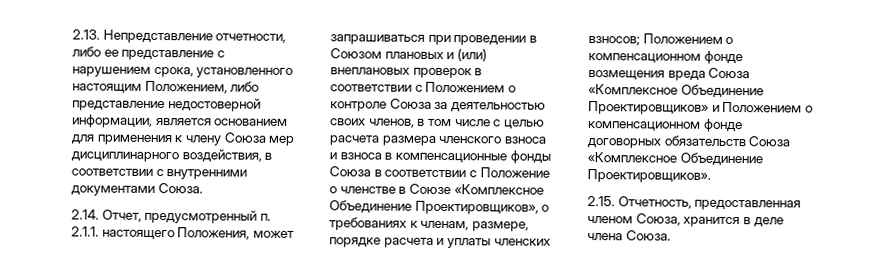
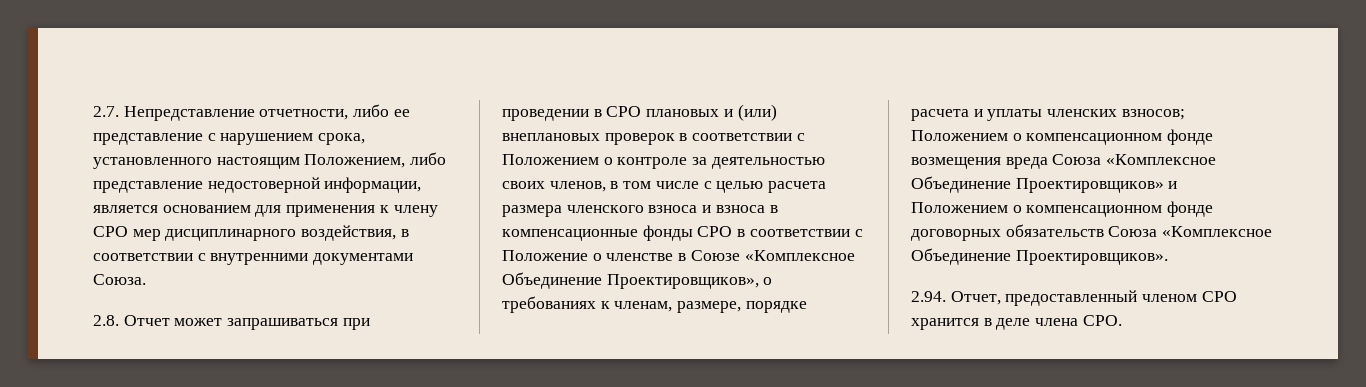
- 2.13. Непредставление отчетности, либо ее представление с нарушением срока, установленного настоящим Положением, либо представление недостоверной информации, является основанием для применения к члену Союза мер дисциплинарного воздействия, в соответствии с внутренними документами Союза.
+ 2.7. Непредставление отчетности, либо ее представление с нарушением срока, установленного настоящим Положением, либо представление недостоверной информации, является основанием для применения к члену СРО мер дисциплинарного воздействия, в соответствии с внутренними документами Союза.
- 2.14. Отчет, предусмотренный п. 2.1.1. настоящего Положения, может запрашиваться при проведении в Союзом плановых и (или) внеплановых проверок в соответствии с Положением о контроле Союза за деятельностью своих членов, в том числе с целью расчета размера членского взноса и взноса в компенсационные фонды Союза в соответствии с Положение о членстве в Союзе «Комплексное Объединение Проектировщиков», о требованиях к членам, размере, порядке расчета и уплаты членских взносов;
+ 2.8. Отчет может запрашиваться при проведении в СРО плановых и (или) внеплановых проверок в соответствии с Положением о контроле за деятельностью своих членов, в том числе с целью расчета размера членского взноса и взноса в компенсационные фонды СРО в соответствии с Положение о членстве в Союзе «Комплексное Объединение Проектировщиков», о требованиях к членам, размере, порядке расчета и уплаты членских взносов;
- 2.15. Отчетность, предоставленная членом Союза, хранится в деле члена Союза.
+ 2.94. Отчет, предоставленный членом СРО хранится в деле члена СРО.

